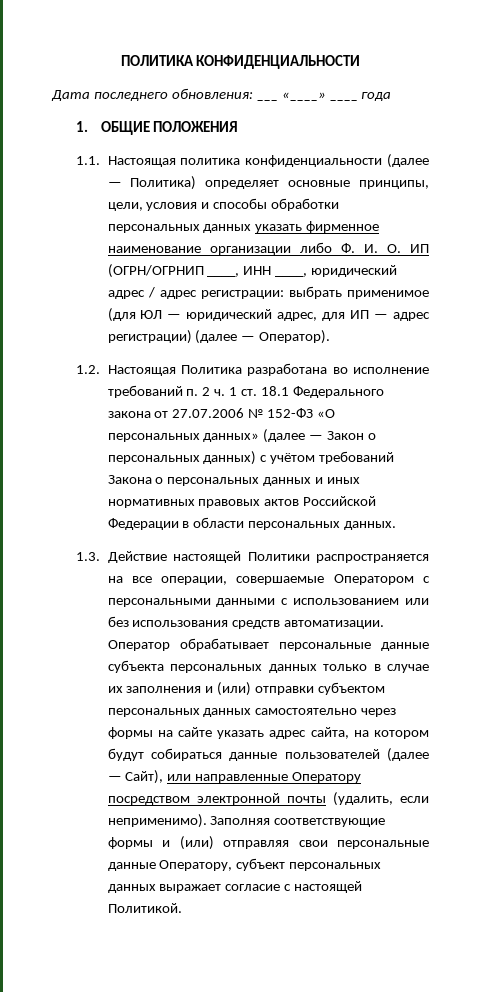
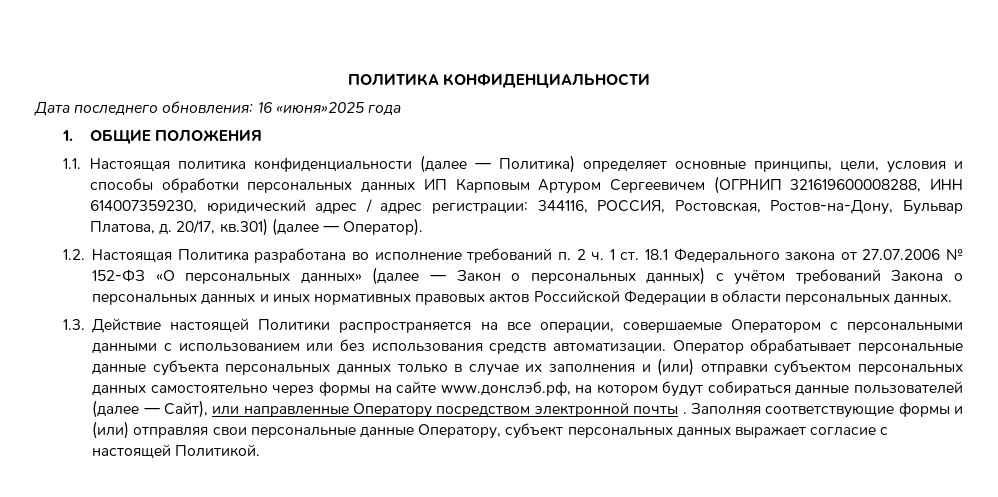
- Дата последнего обновления: ___ «____» ____ года
+ Дата последнего обновления: 16 «июня»2025 года
- 1.1. Настоящая политика конфиденциальности (далее — Политика) определяет основные принципы, цели, условия и способы обработки персональных данных указать фирменное наименование организации либо Ф. И. О. ИП (ОГРН/ОГРНИП ____, ИНН ____, юридический адрес / адрес регистрации: выбрать применимое (для ЮЛ — юридический адрес, для ИП — адрес регистрации) (далее — Оператор).
+ 1.1. Настоящая политика конфиденциальности (далее — Политика) определяет основные принципы, цели, условия и способы обработки персональных данных ИП Карповым Артуром Сергеевичем (ОГРНИП 321619600008288, ИНН 614007359230, юридический адрес / адрес регистрации: 344116, РОССИЯ, Ростовская, Ростов-на-Дону, Бульвар Платова, д. 20/17, кв.301) (далее — Оператор).
- Оператор обрабатывает персональные данные субъекта персональных данных только в случае их заполнения и (или) отправки субъектом персональных данных самостоятельно через формы на сайте указать адрес сайта, на котором будут собираться данные пользователей (далее — Сайт), или направленные Оператору посредством электронной почты (удалить, если неприменимо).
+ Оператор обрабатывает персональные данные субъекта персональных данных только в случае их заполнения и (или) отправки субъектом персональных данных самостоятельно через формы на сайте www.донслэб.рф, на котором будут собираться данные пользователей (далее — Сайт), или направленные Оператору посредством электронной почты .

